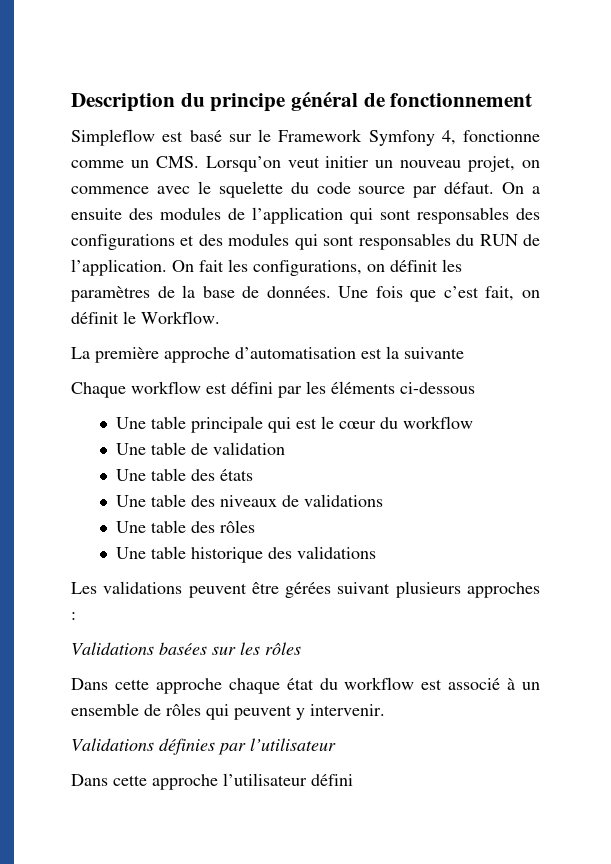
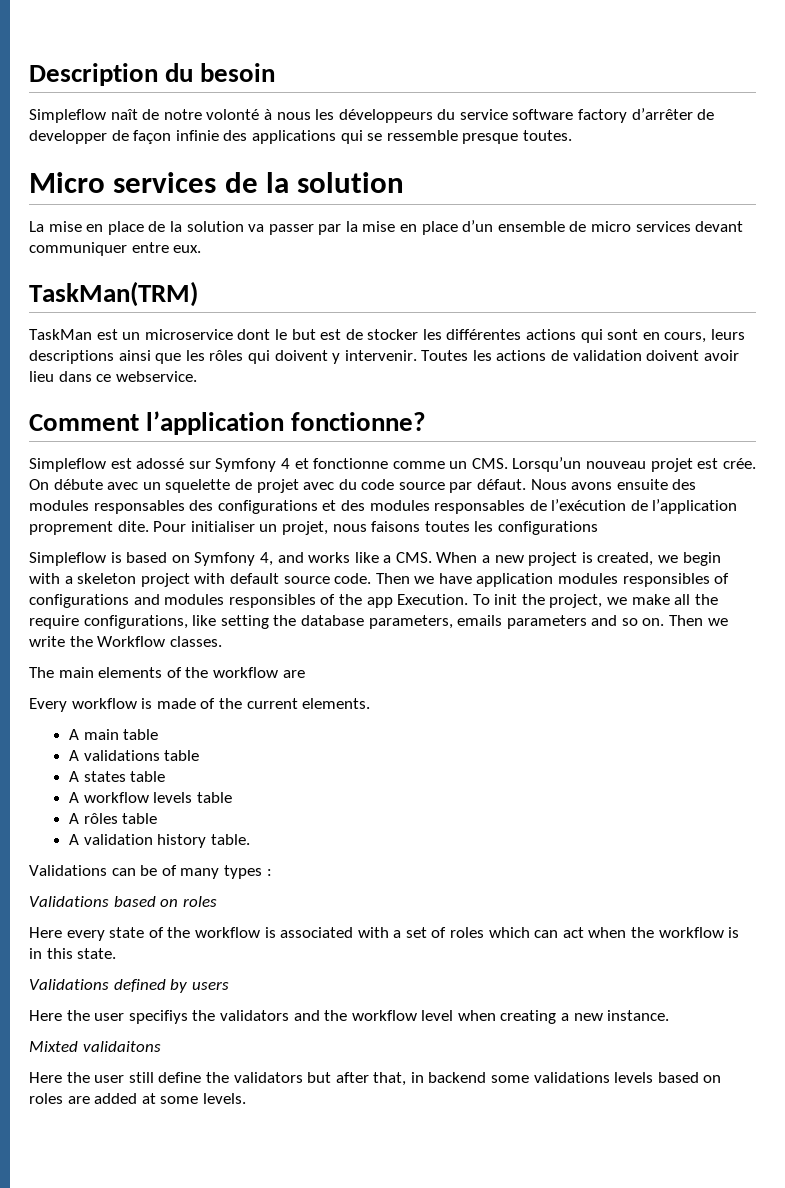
- Description du principe général de fonctionnement
- Simpleflow est basé sur le Framework Symfony 4, fonctionne comme un CMS. Lorsqu’on veut initier un nouveau projet, on commence avec le squelette du code source par défaut.
+ Description du besoin
+ Simpleflow naît de notre volonté à nous les développeurs du service software factory d’arrêter de developper de façon infinie des applications qui se ressemble presque toutes.
+ Micro services de la solution
+ La mise en place de la solution va passer par la mise en place d’un ensemble de micro services devant communiquer entre eux.
+ TaskMan(TRM)
+ TaskMan est un microservice dont le but est de stocker les différentes actions qui sont en cours, leurs descriptions ainsi que les rôles qui doivent y intervenir. Toutes les actions de validation doivent avoir lieu dans ce webservice.
+ Comment l’application fonctionne?
+ Simpleflow est adossé sur Symfony 4 et fonctionne comme un CMS. Lorsqu’un nouveau projet est crée. On débute avec un squelette de projet avec du code source par défaut.
- On a ensuite des modules de l’application qui sont responsables des configurations et des modules qui sont responsables du RUN de l’application. On fait les configurations, on définit les paramètres de la base de données. Une fois que c’est fait, on définit le Workflow.
- La première approche d’automatisation est la suivante
- Chaque workflow est défini par les éléments ci-dessous
- Une table principale qui est le cœur du workflow
- Une table de validation
- Une table des états
- Une table des niveaux de validations
- Une table des rôles
- Une table historique des validations
- Les validations peuvent être gérées suivant plusieurs approches :
- Validations basées sur les rôles
- Dans cette approche chaque état du workflow est associé à un ensemble de rôles qui peuvent y intervenir.
- Validations définies par l’utilisateur
- Dans cette approche l’utilisateur défini
+ Nous avons ensuite des modules responsables des configurations et des modules responsables de l’exécution de l’application proprement dite. Pour initialiser un projet, nous faisons toutes les configurations
+ Simpleflow is based on Symfony 4, and works like a CMS. When a new project is created, we begin with a skeleton project with default source code. Then we have application modules responsibles of configurations and modules responsibles of the app Execution. To init the project, we make all the require configurations, like setting the database parameters, emails parameters and so on. Then we write the Workflow classes.
+ The main elements of the workflow are
+ Every workflow is made of the current elements.
+ A main table
+ A validations table
+ A states table
+ A workflow levels table
+ A rôles table
+ A validation history table.
+ Validations can be of many types :
+ Validations based on roles
+ Here every state of the workflow is associated with a set of roles which can act when the workflow is in this state.
+ Validations defined by users
+ Here the user specifiys the validators and the workflow level when creating a new instance.
+ Mixted validaitons
+ Here the user still define the validators but after that, in backend some validations levels based on roles are added at some levels.

